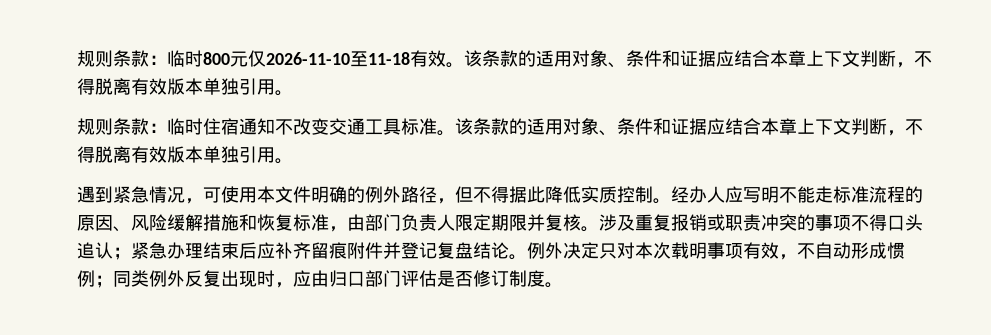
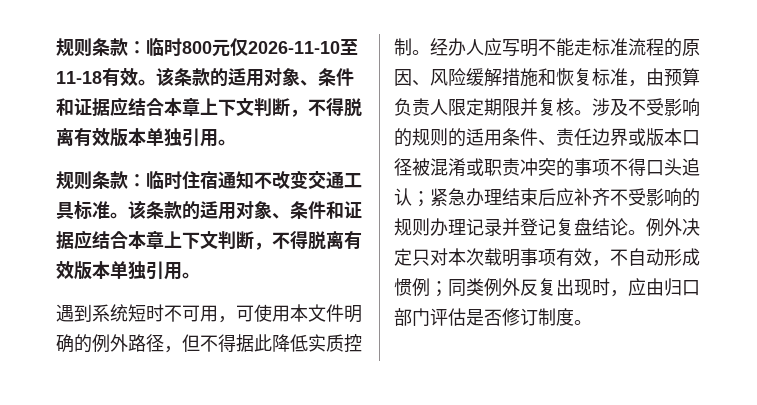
- 遇到紧急情况，可使用本文件明确的例外路径，但不得据此降低实质控制。
+ 遇到系统短时不可用，可使用本文件明确的例外路径，但不得据此降低实质控制。
- 经办人应写明不能走标准流程的原因、风险缓解措施和恢复标准，由部门负责人限定期限并复核。
+ 经办人应写明不能走标准流程的原因、风险缓解措施和恢复标准，由预算负责人限定期限并复核。
- 涉及重复报销或职责冲突的事项不得口头追认；紧急办理结束后应补齐留痕附件并登记复盘结论。
+ 涉及不受影响的规则的适用条件、责任边界或版本口径被混淆或职责冲突的事项不得口头追认；紧急办理结束后应补齐不受影响的规则办理记录并登记复盘结论。

